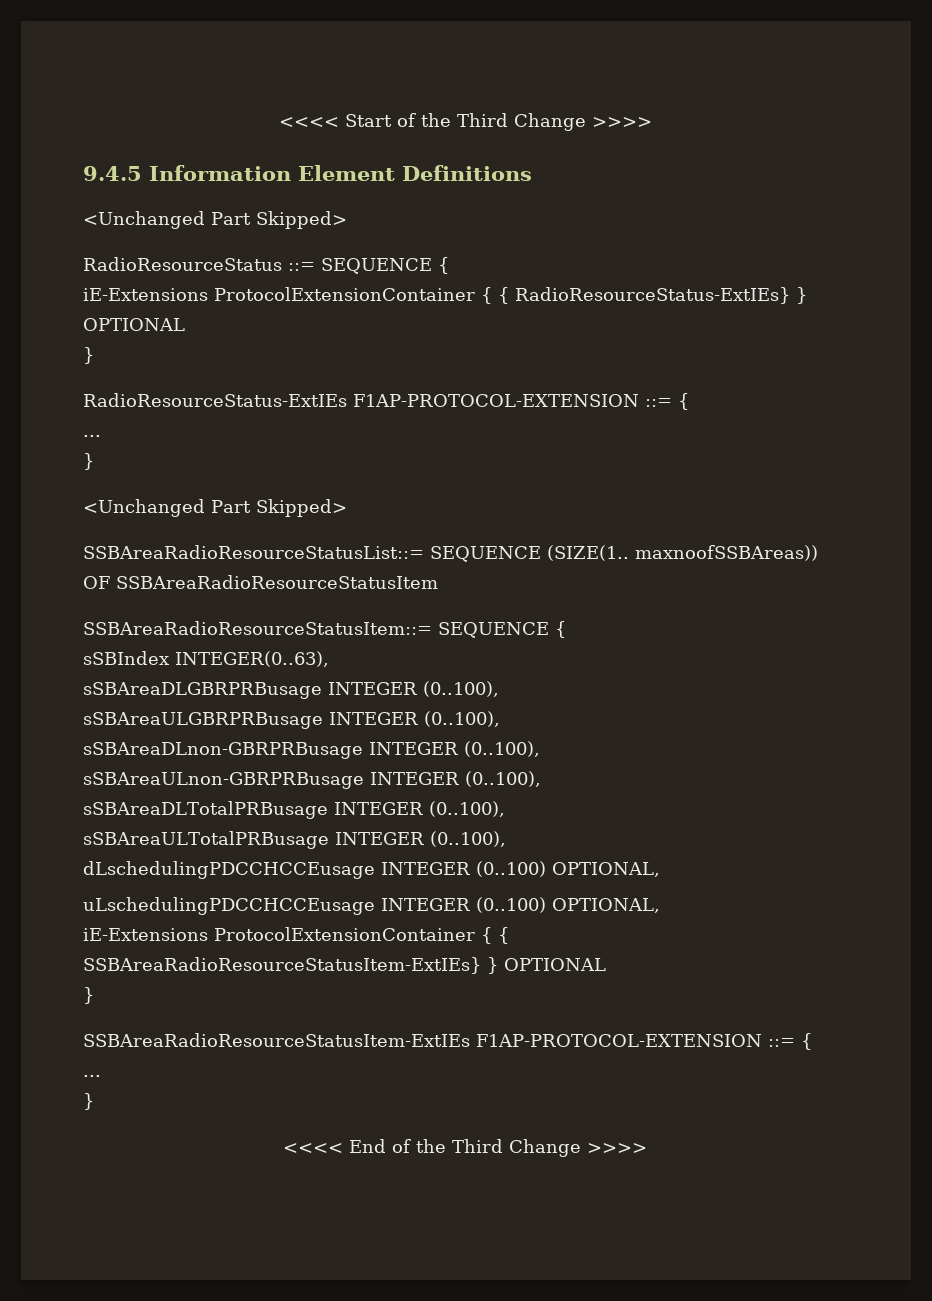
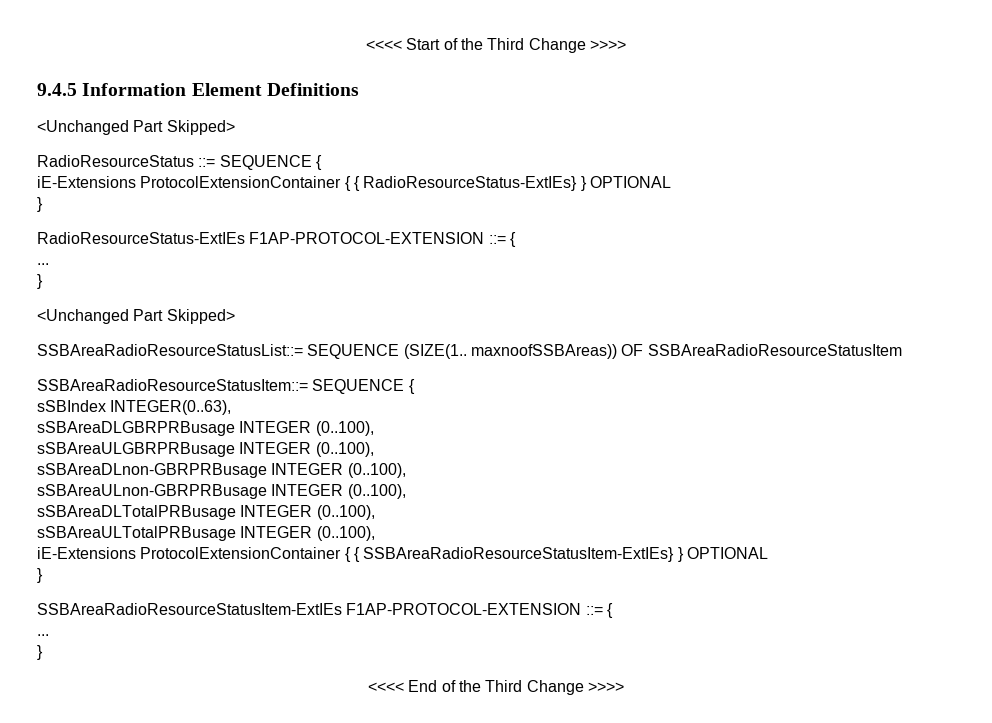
- dLschedulingPDCCHCCEusage INTEGER (0..100) OPTIONAL,
- uLschedulingPDCCHCCEusage INTEGER (0..100) OPTIONAL,

